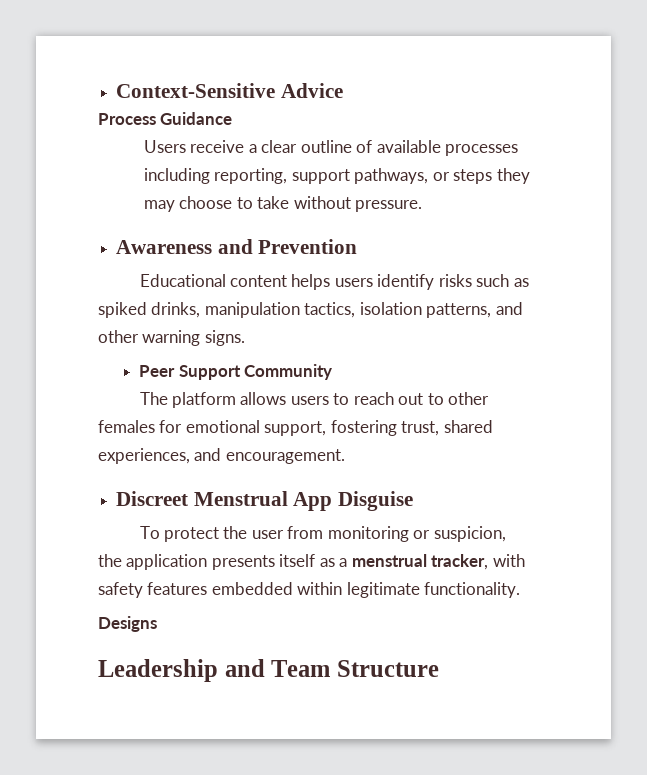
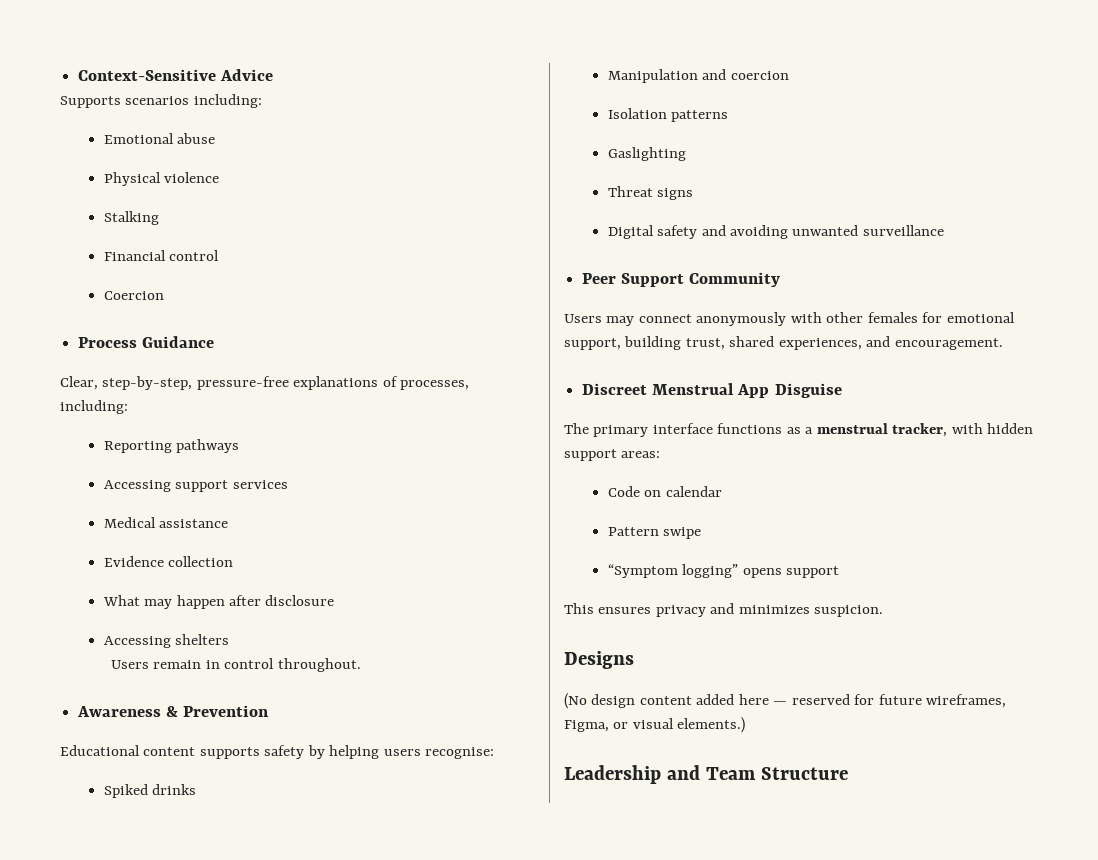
+ Supports scenarios including:
+ Emotional abuse
+ Physical violence
+ Stalking
+ Financial control
+ Coercion
  Process Guidance
- Users receive a clear outline of available processes including reporting, support pathways, or steps they may choose to take without pressure.
+ Clear, step-by-step, pressure-free explanations of processes, including:
+ Reporting pathways
+ Accessing support services
+ Medical assistance
+ Evidence collection
+ What may happen after disclosure
+ Accessing shelters
+ Users remain in control throughout.
- Awareness and Prevention
+ Awareness & Prevention
- Educational content helps users identify risks such as spiked drinks, manipulation tactics, isolation patterns, and other warning signs.
+ Educational content supports safety by helping users recognise:
+ Spiked drinks
+ Manipulation and coercion
+ Isolation patterns
+ Gaslighting
+ Threat signs
+ Digital safety and avoiding unwanted surveillance
  Peer Support Community
- The platform allows users to reach out to other females for emotional support, fostering trust, shared experiences, and encouragement.
+ Users may connect anonymously with other females for emotional support, building trust, shared experiences, and encouragement.
- To protect the user from monitoring or suspicion, the application presents itself as a menstrual tracker, with safety features embedded within legitimate functionality.
+ The primary interface functions as a menstrual tracker, with hidden support areas:
+ Code on calendar
+ Pattern swipe
+ “Symptom logging” opens support
+ This ensures privacy and minimizes suspicion.
  Designs
+ (No design content added here — reserved for future wireframes, Figma, or visual elements.)

